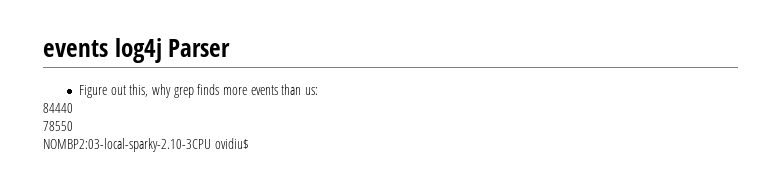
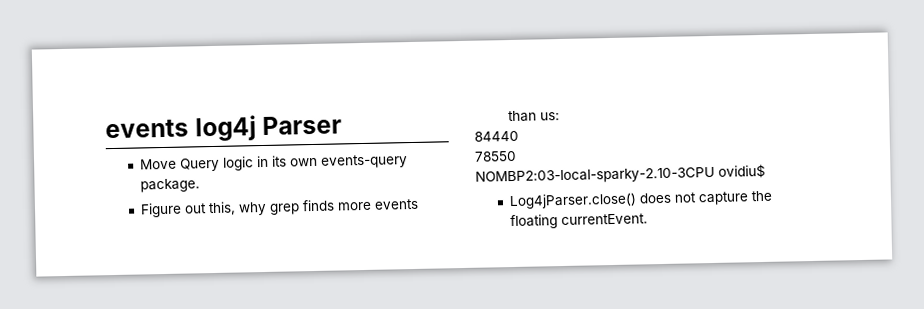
+ Move Query logic in its own events-query package.
+ Log4jParser.close() does not capture the floating currentEvent.

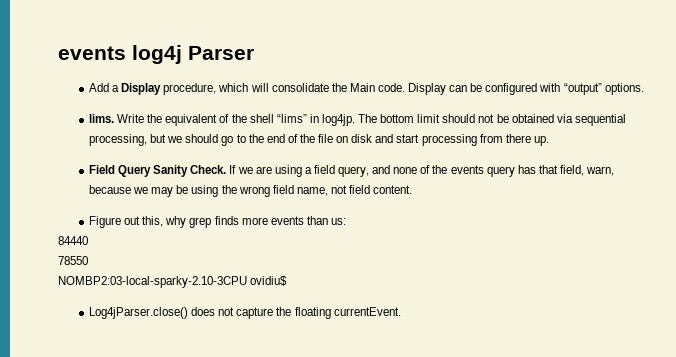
- Move Query logic in its own events-query package.
+ Add a Display procedure, which will consolidate the Main code. Display can be configured with “output” options.
+ lims. Write the equivalent of the shell “lims” in log4jp. The bottom limit should not be obtained via sequential processing, but we should go to the end of the file on disk and start processing from there up.
+ Field Query Sanity Check. If we are using a field query, and none of the events query has that field, warn, because we may be using the wrong field name, not field content.

